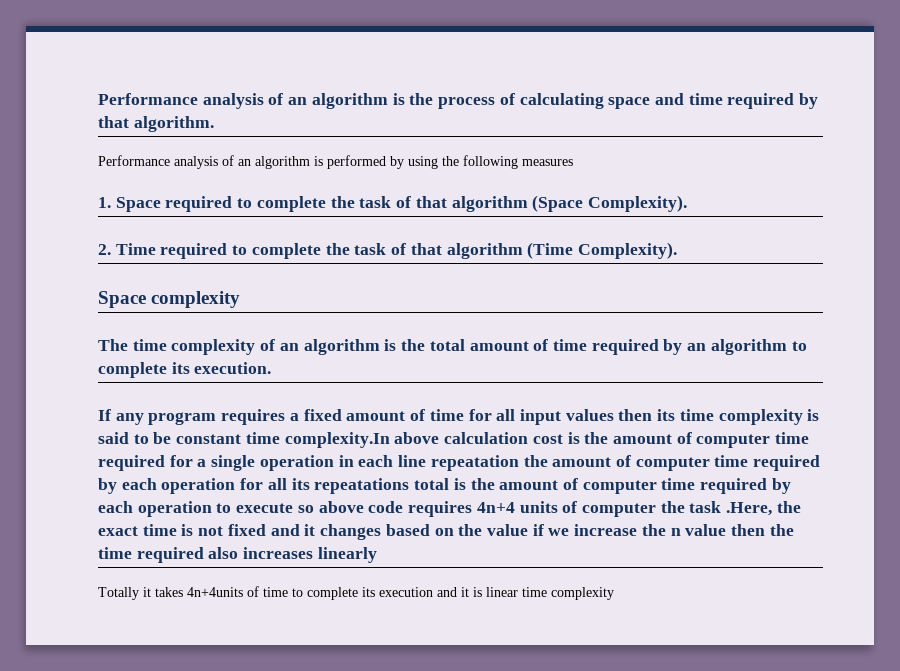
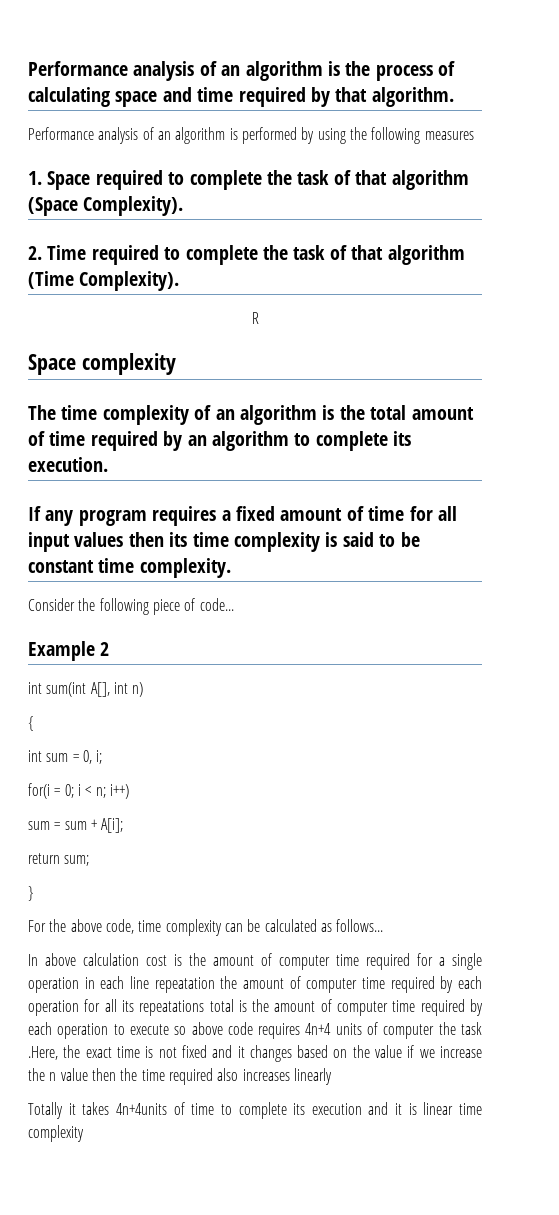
+ R
- If any program requires a fixed amount of time for all input values then its time complexity is said to be constant time complexity.In above calculation cost is the amount of computer time required for a single operation in each line repeatation the amount of computer time required by each operation for all its repeatations total is the amount of computer time required by each operation to execute so above code requires 4n+4 units of computer the task .Here, the exact time is not fixed and it changes based on the value if we increase the n value then the time required also increases linearly
+ If any program requires a fixed amount of time for all input values then its time complexity is said to be constant time complexity.
+ Consider the following piece of code...
+ Example 2
+ int sum(int A[], int n)
+ {
+ int sum = 0, i;
+ for(i = 0; i < n; i++)
+ sum = sum + A[i];
+ return sum;
+ }
+ For the above code, time complexity can be calculated as follows...
+ In above calculation cost is the amount of computer time required for a single operation in each line repeatation the amount of computer time required by each operation for all its repeatations total is the amount of computer time required by each operation to execute so above code requires 4n+4 units of computer the task .Here, the exact time is not fixed and it changes based on the value if we increase the n value then the time required also increases linearly

